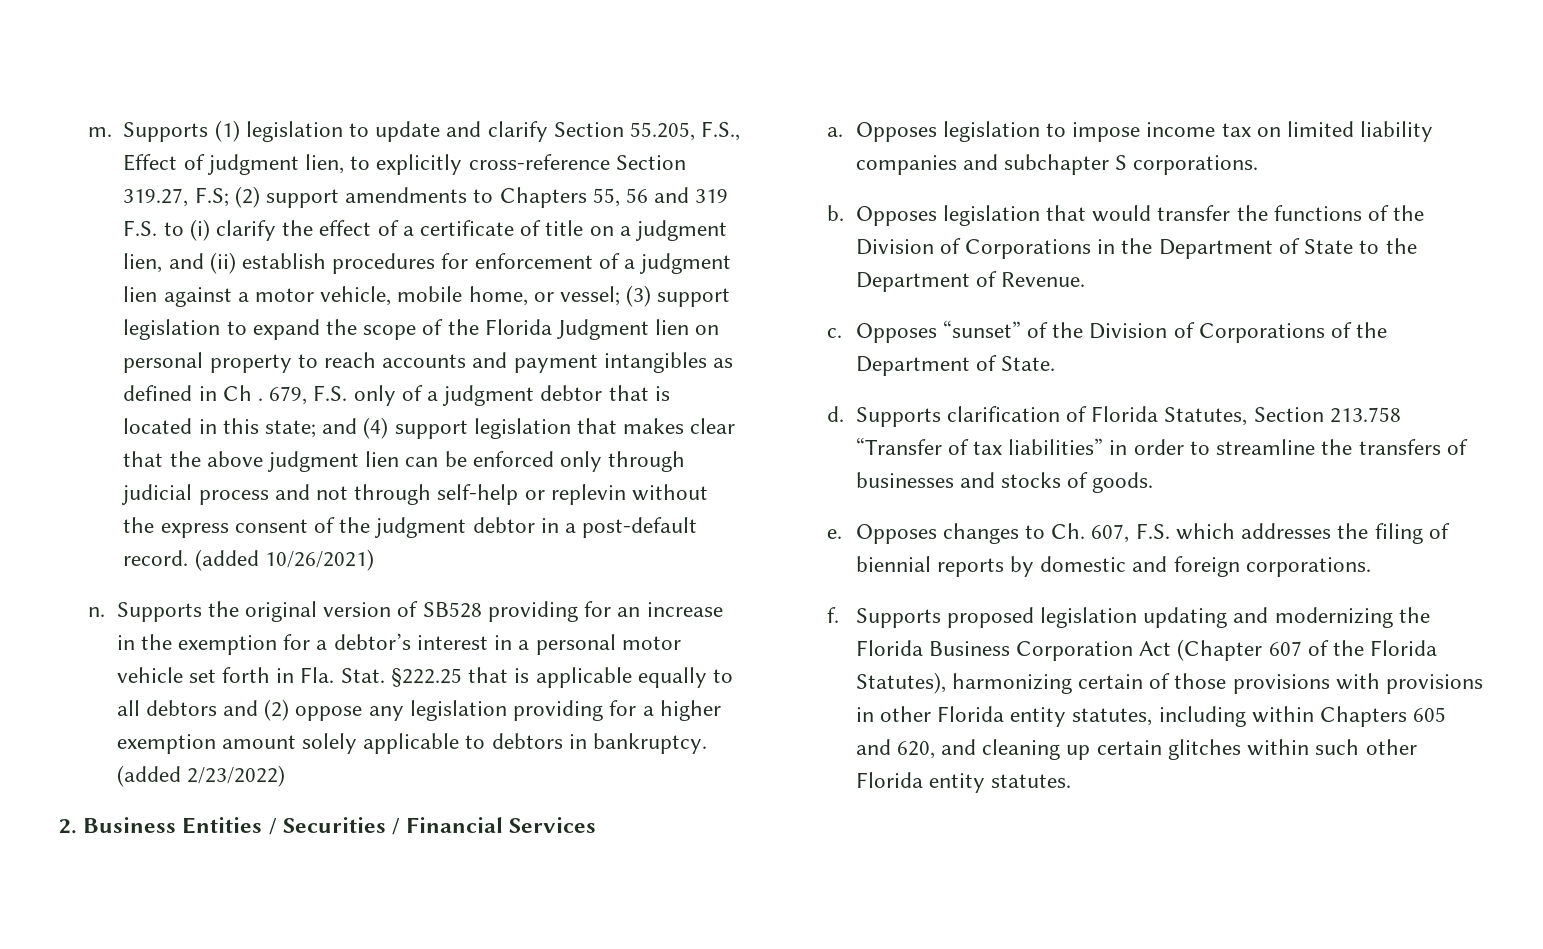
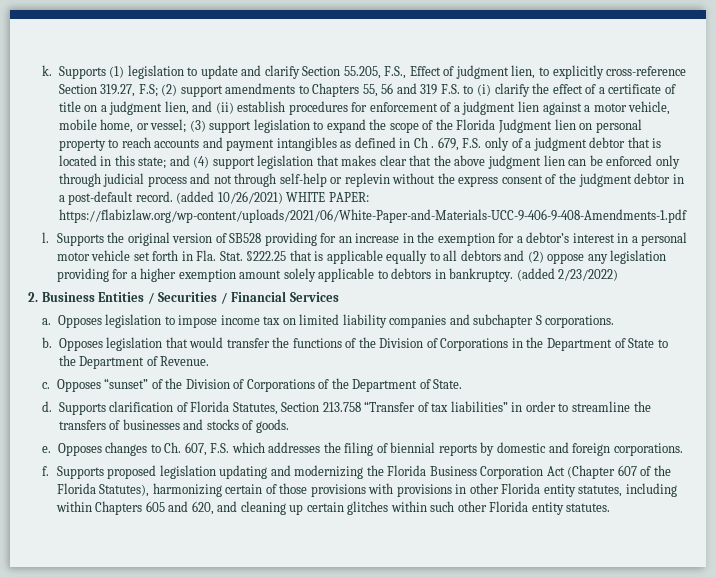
- m.
+ k.
- (added 10/26/2021)
- n.
+ (added 10/26/2021) WHITE PAPER: https://flabizlaw.org/wp-content/uploads/2021/06/White-Paper-and-Materials-UCC-9-406-9-408-Amendments-1.pdf
+ l.

